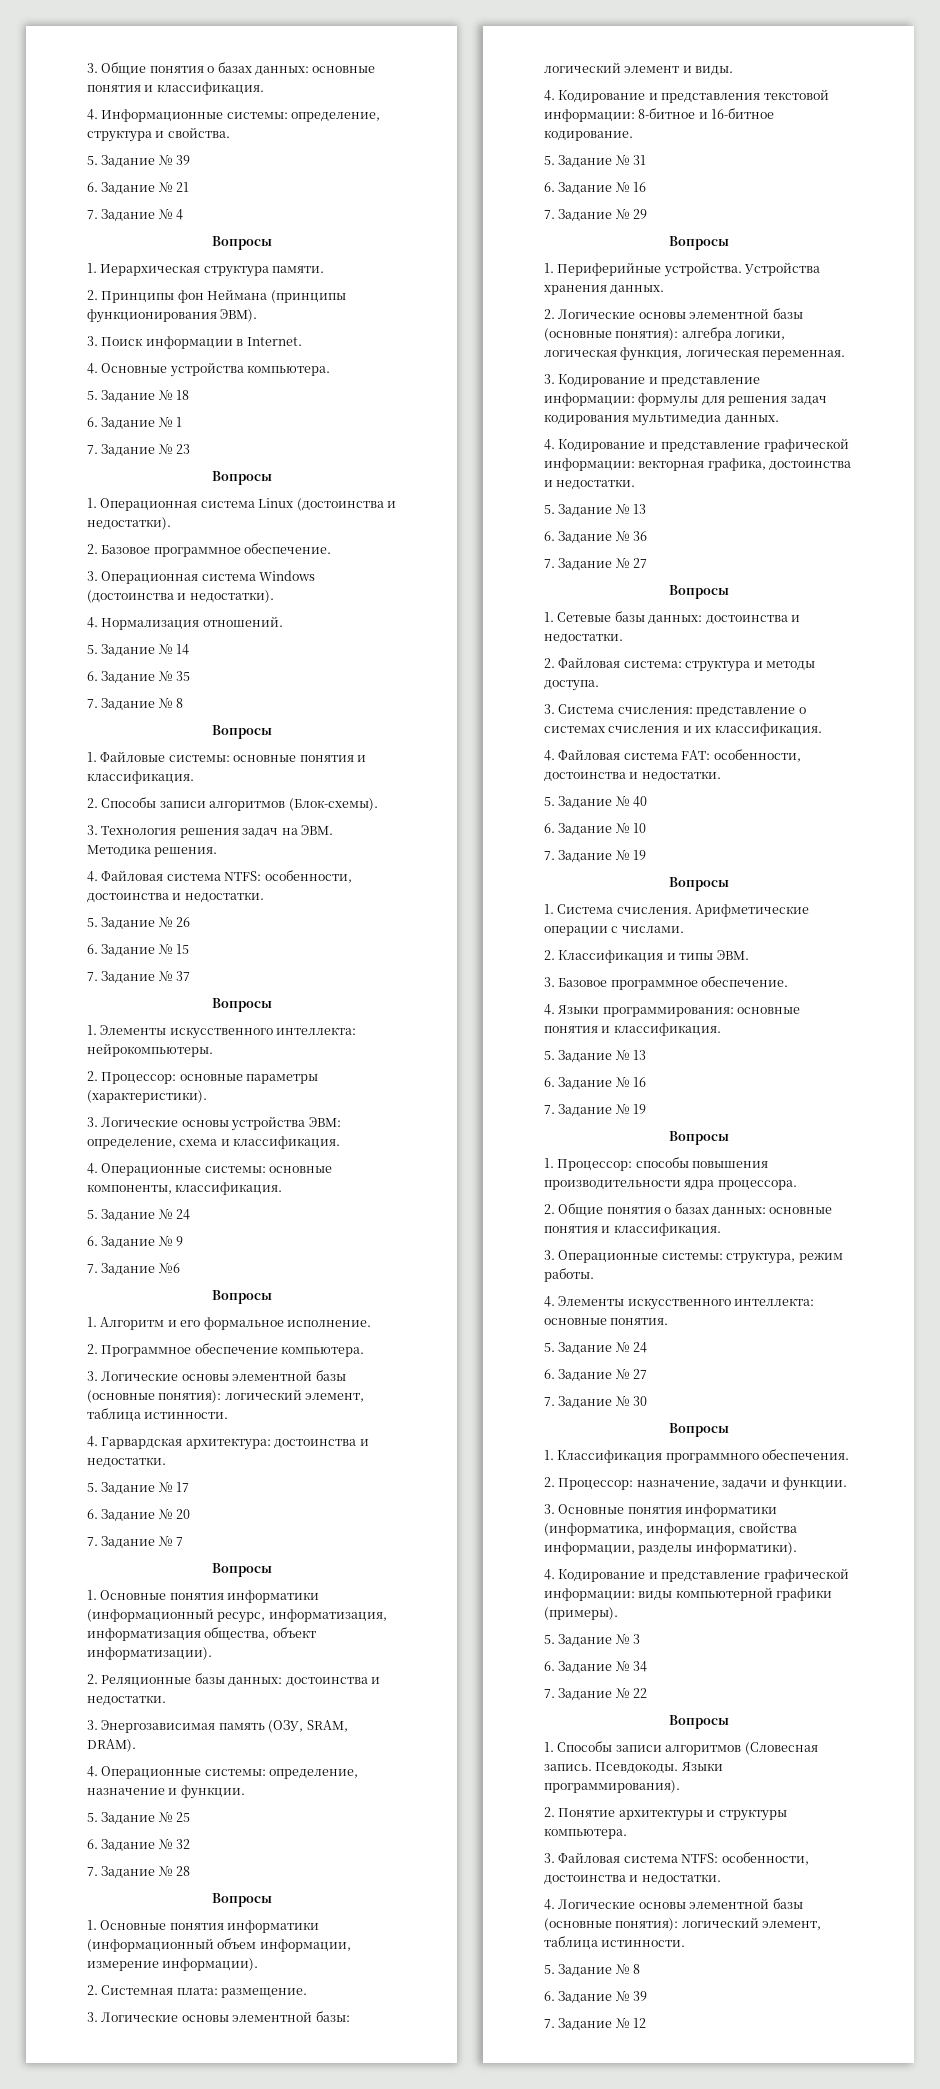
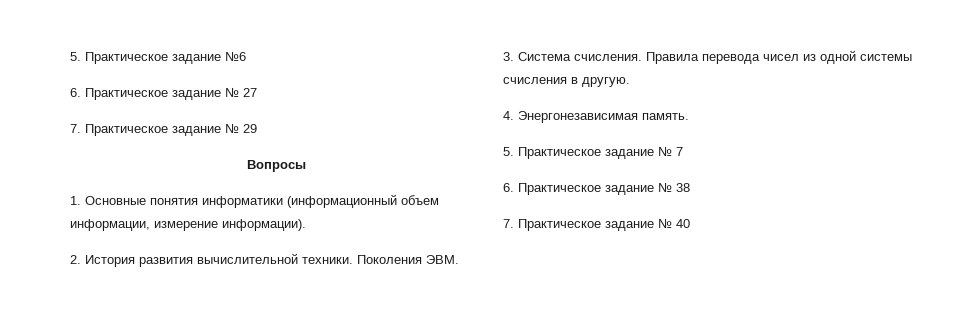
- 3. Общие понятия о базах данных: основные понятия и классификация.
- 4. Информационные системы: определение, структура и свойства.
- 5. Задание № 39
- 6. Задание № 21
- 7. Задание № 4
- Вопросы
- 1. Иерархическая структура памяти.
- 2. Принципы фон Неймана (принципы функционирования ЭВМ).
- 3. Поиск информации в Internet.
- 4. Основные устройства компьютера.
- 5. Задание № 18
- 6. Задание № 1
- 7. Задание № 23
- Вопросы
- 1. Операционная система Linux (достоинства и недостатки).
- 2. Базовое программное обеспечение.
- 3. Операционная система Windows (достоинства и недостатки).
- 4. Нормализация отношений.
- 5. Задание № 14
- 6. Задание № 35
- 7. Задание № 8
- Вопросы
- 1. Файловые системы: основные понятия и классификация.
- 2. Способы записи алгоритмов (Блок-схемы).
- 3. Технология решения задач на ЭВМ. Методика решения.
- 4. Файловая система NTFS: особенности, достоинства и недостатки.
- 5. Задание № 26
- 6. Задание № 15
- 7. Задание № 37
- Вопросы
- 1. Элементы искусственного интеллекта: нейрокомпьютеры.
- 2. Процессор: основные параметры (характеристики).
- 3. Логические основы устройства ЭВМ: определение, схема и классификация.
- 4. Операционные системы: основные компоненты, классификация.
- 5. Задание № 24
- 6. Задание № 9
- 7. Задание №6
- Вопросы
- 1. Алгоритм и его формальное исполнение.
- 2. Программное обеспечение компьютера.
- 3. Логические основы элементной базы (основные понятия): логический элемент, таблица истинности.
- 4. Гарвардская архитектура: достоинства и недостатки.
- 5. Задание № 17
- 6. Задание № 20
- 7. Задание № 7
- Вопросы
- 1. Основные понятия информатики (информационный ресурс, информатизация, информатизация общества, объект информатизации).
- 2. Реляционные базы данных: достоинства и недостатки.
- 3. Энергозависимая память (ОЗУ, SRAM, DRAM).
- 4. Операционные системы: определение, назначение и функции.
- 5. Задание № 25
- 6. Задание № 32
- 7. Задание № 28
+ 5. Практическое задание №6
+ 6. Практическое задание № 27
+ 7. Практическое задание № 29
- 2. Системная плата: размещение.
- 3. Логические основы элементной базы: логический элемент и виды.
- 4. Кодирование и представления текстовой информации: 8-битное и 16-битное кодирование.
- 5. Задание № 31
- 6. Задание № 16
- 7. Задание № 29
- Вопросы
- 1. Периферийные устройства. Устройства хранения данных.
- 2. Логические основы элементной базы (основные понятия): алгебра логики, логическая функция, логическая переменная.
- 3. Кодирование и представление информации: формулы для решения задач кодирования мультимедиа данных.
- 4. Кодирование и представление графической информации: векторная графика, достоинства и недостатки.
- 5. Задание № 13
- 6. Задание № 36
- 7. Задание № 27
- Вопросы
- 1. Сетевые базы данных: достоинства и недостатки.
- 2. Файловая система: структура и методы доступа.
- 3. Система счисления: представление о системах счисления и их классификация.
- 4. Файловая система FAT: особенности, достоинства и недостатки.
- 5. Задание № 40
- 6. Задание № 10
- 7. Задание № 19
- Вопросы
- 1. Система счисления. Арифметические операции с числами.
- 2. Классификация и типы ЭВМ.
- 3. Базовое программное обеспечение.
- 4. Языки программирования: основные понятия и классификация.
- 5. Задание № 13
- 6. Задание № 16
- 7. Задание № 19
- Вопросы
- 1. Процессор: способы повышения производительности ядра процессора.
- 2. Общие понятия о базах данных: основные понятия и классификация.
- 3. Операционные системы: структура, режим работы.
- 4. Элементы искусственного интеллекта: основные понятия.
- 5. Задание № 24
- 6. Задание № 27
- 7. Задание № 30
- Вопросы
- 1. Классификация программного обеспечения.
- 2. Процессор: назначение, задачи и функции.
- 3. Основные понятия информатики (информатика, информация, свойства информации, разделы информатики).
- 4. Кодирование и представление графической информации: виды компьютерной графики (примеры).
- 5. Задание № 3
- 6. Задание № 34
- 7. Задание № 22
- Вопросы
- 1. Способы записи алгоритмов (Словесная запись. Псевдокоды. Языки программирования).
- 2. Понятие архитектуры и структуры компьютера.
- 3. Файловая система NTFS: особенности, достоинства и недостатки.
- 4. Логические основы элементной базы (основные понятия): логический элемент, таблица истинности.
- 5. Задание № 8
- 6. Задание № 39
- 7. Задание № 12
+ 2. История развития вычислительной техники. Поколения ЭВМ.
+ 3. Система счисления. Правила перевода чисел из одной системы счисления в другую.
+ 4. Энергонезависимая память.
+ 5. Практическое задание № 7
+ 6. Практическое задание № 38
+ 7. Практическое задание № 40

